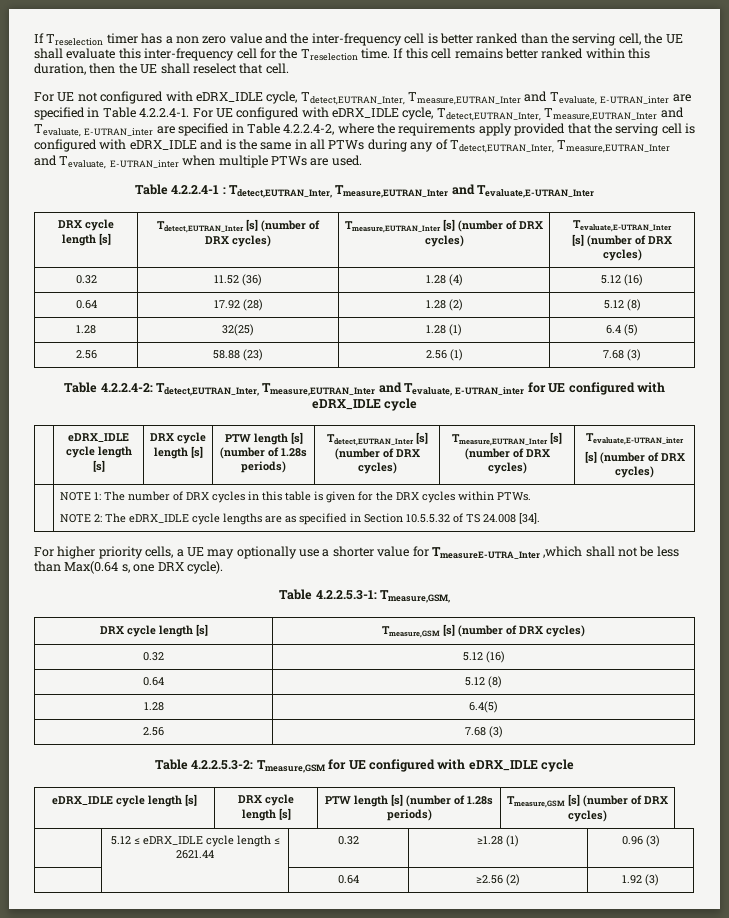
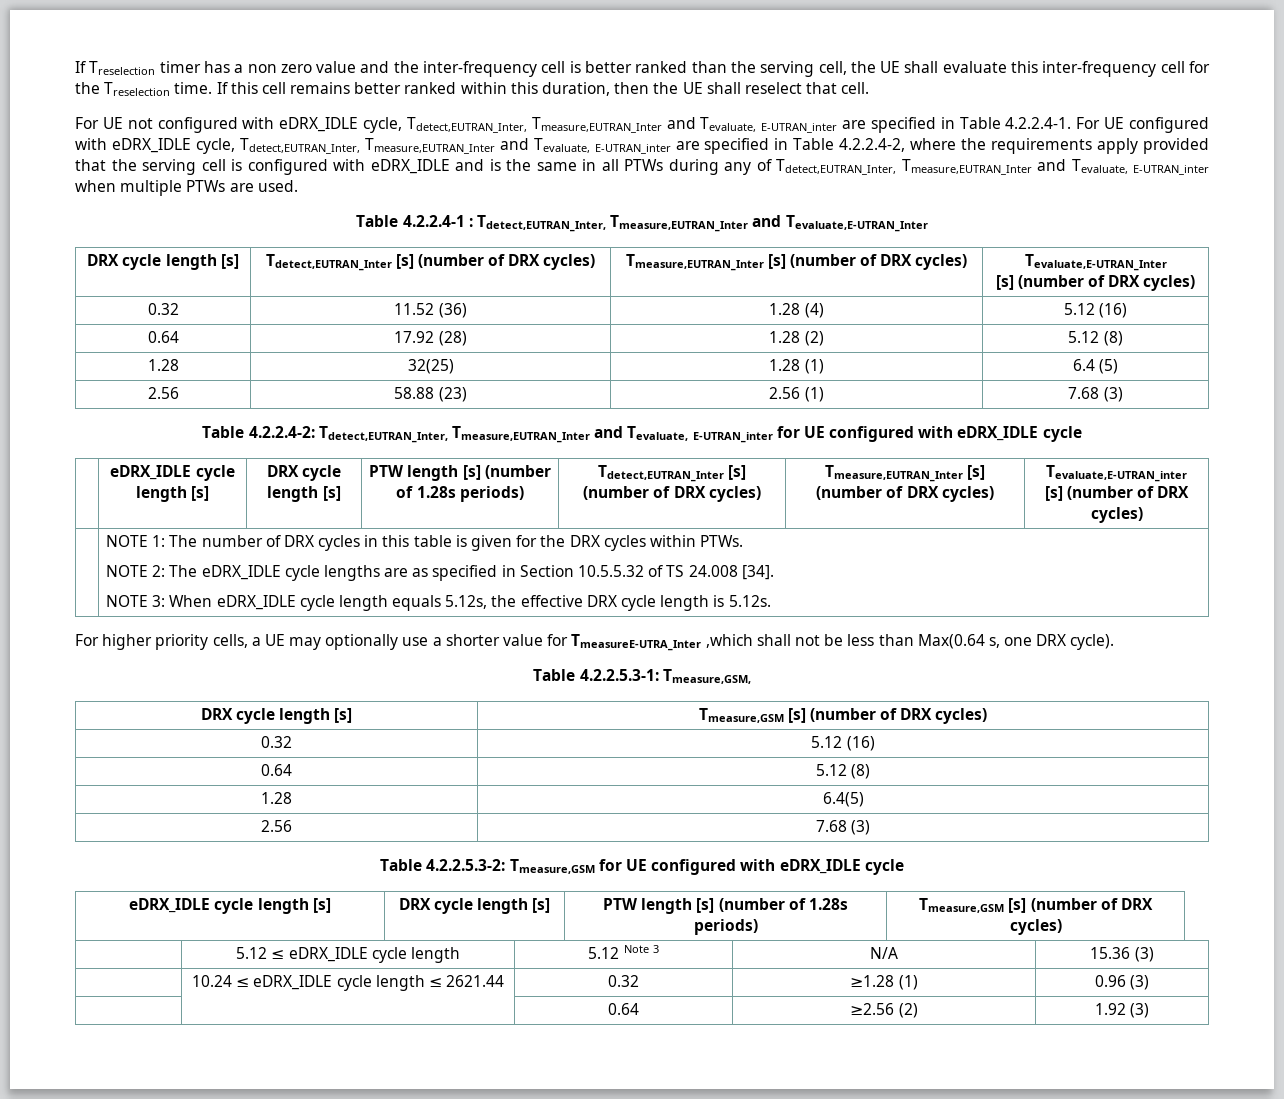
+ NOTE 3: When eDRX_IDLE cycle length equals 5.12s, the effective DRX cycle length is 5.12s.
- | 5.12 ≤ eDRX_IDLE cycle length ≤ 2621.44 | 0.32 | ≥1.28 (1) | 0.96 (3)
+ | 5.12 ≤ eDRX_IDLE cycle length | 5.12 Note 3 | N/A | 15.36 (3)
+ | 10.24 ≤ eDRX_IDLE cycle length ≤ 2621.44 | 0.32 | ≥1.28 (1) | 0.96 (3)

